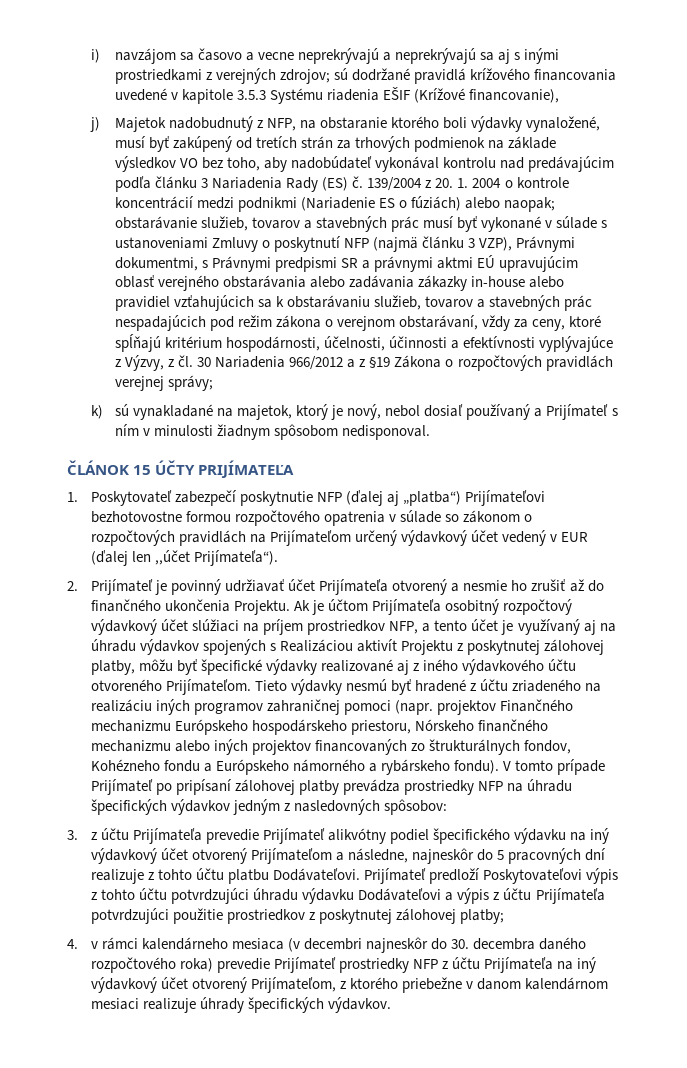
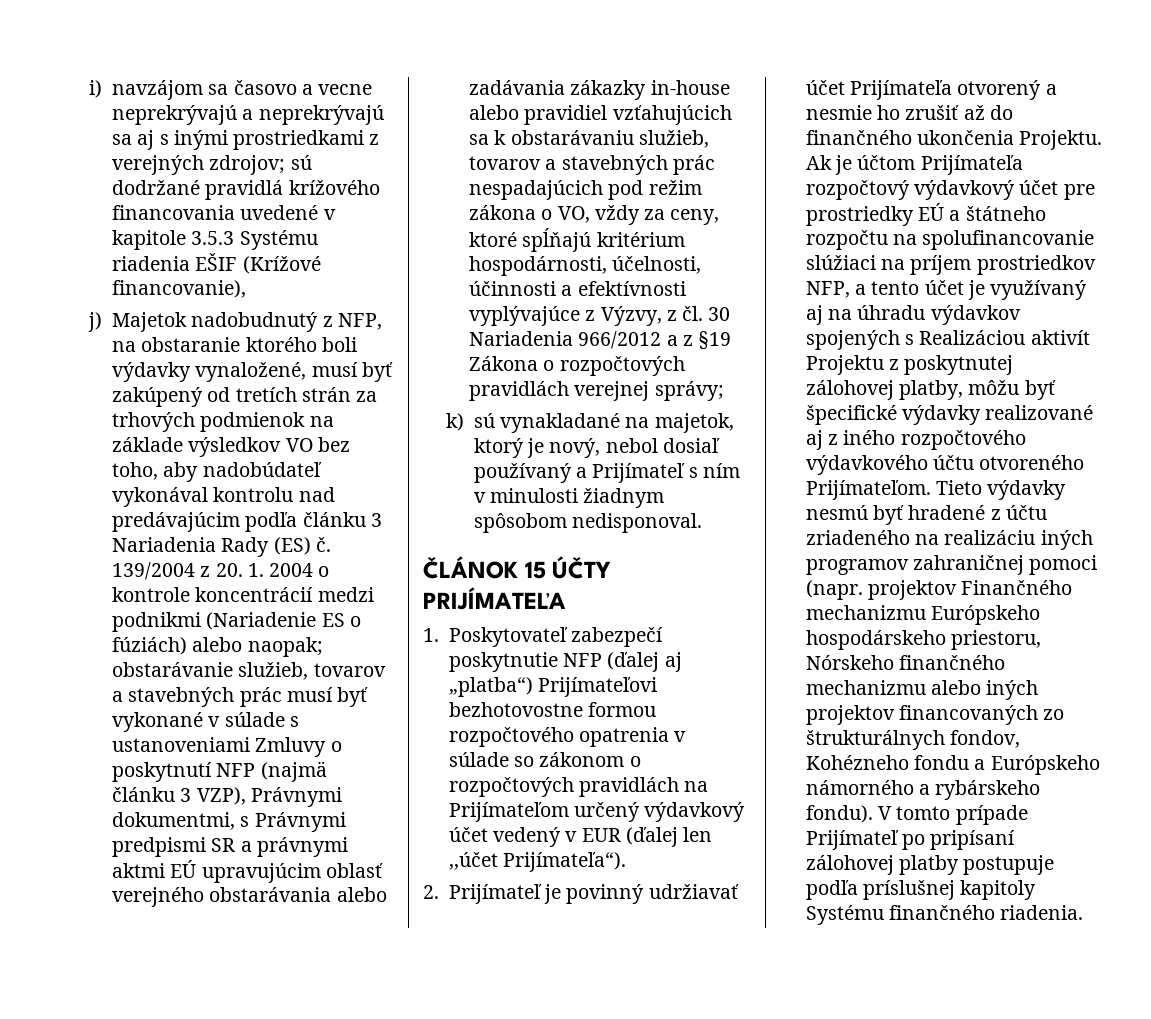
- obstarávanie služieb, tovarov a stavebných prác musí byť vykonané v súlade s ustanoveniami Zmluvy o poskytnutí NFP (najmä článku 3 VZP), Právnymi dokumentmi, s Právnymi predpismi SR a právnymi aktmi EÚ upravujúcim oblasť verejného obstarávania alebo zadávania zákazky in-house alebo pravidiel vzťahujúcich sa k obstarávaniu služieb, tovarov a stavebných prác nespadajúcich pod režim zákona o verejnom obstarávaní, vždy za ceny, ktoré spĺňajú kritérium hospodárnosti, účelnosti, účinnosti a efektívnosti vyplývajúce z Výzvy, z čl. 30 Nariadenia 966/2012 a z §19 Zákona o rozpočtových pravidlách verejnej správy;
+ obstarávanie služieb, tovarov a stavebných prác musí byť vykonané v súlade s ustanoveniami Zmluvy o poskytnutí NFP (najmä článku 3 VZP), Právnymi dokumentmi, s Právnymi predpismi SR a právnymi aktmi EÚ upravujúcim oblasť verejného obstarávania alebo zadávania zákazky in-house alebo pravidiel vzťahujúcich sa k obstarávaniu služieb, tovarov a stavebných prác nespadajúcich pod režim zákona o VO, vždy za ceny, ktoré spĺňajú kritérium hospodárnosti, účelnosti, účinnosti a efektívnosti vyplývajúce z Výzvy, z čl. 30 Nariadenia 966/2012 a z §19 Zákona o rozpočtových pravidlách verejnej správy;
- Ak je účtom Prijímateľa osobitný rozpočtový výdavkový účet slúžiaci na príjem prostriedkov NFP, a tento účet je využívaný aj na úhradu výdavkov spojených s Realizáciou aktivít Projektu z poskytnutej zálohovej platby, môžu byť špecifické výdavky realizované aj z iného výdavkového účtu otvoreného Prijímateľom.
+ Ak je účtom Prijímateľa rozpočtový výdavkový účet pre prostriedky EÚ a štátneho rozpočtu na spolufinancovanie slúžiaci na príjem prostriedkov NFP, a tento účet je využívaný aj na úhradu výdavkov spojených s Realizáciou aktivít Projektu z poskytnutej zálohovej platby, môžu byť špecifické výdavky realizované aj z iného rozpočtového výdavkového účtu otvoreného Prijímateľom.
- V tomto prípade Prijímateľ po pripísaní zálohovej platby prevádza prostriedky NFP na úhradu špecifických výdavkov jedným z nasledovných spôsobov:
- 3. z účtu Prijímateľa prevedie Prijímateľ alikvótny podiel špecifického výdavku na iný výdavkový účet otvorený Prijímateľom a následne, najneskôr do 5 pracovných dní realizuje z tohto účtu platbu Dodávateľovi. Prijímateľ predloží Poskytovateľovi výpis z tohto účtu potvrdzujúci úhradu výdavku Dodávateľovi a výpis z účtu Prijímateľa potvrdzujúci použitie prostriedkov z poskytnutej zálohovej platby;
- 4. v rámci kalendárneho mesiaca (v decembri najneskôr do 30. decembra daného rozpočtového roka) prevedie Prijímateľ prostriedky NFP z účtu Prijímateľa na iný výdavkový účet otvorený Prijímateľom, z ktorého priebežne v danom kalendárnom mesiaci realizuje úhrady špecifických výdavkov.
+ V tomto prípade Prijímateľ po pripísaní zálohovej platby postupuje podľa príslušnej kapitoly Systému finančného riadenia.

